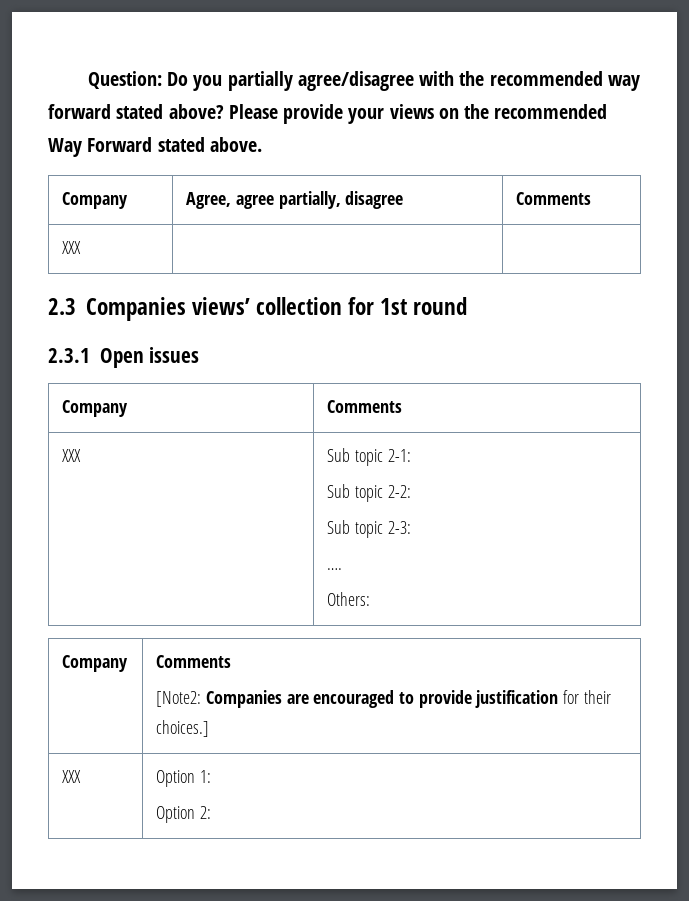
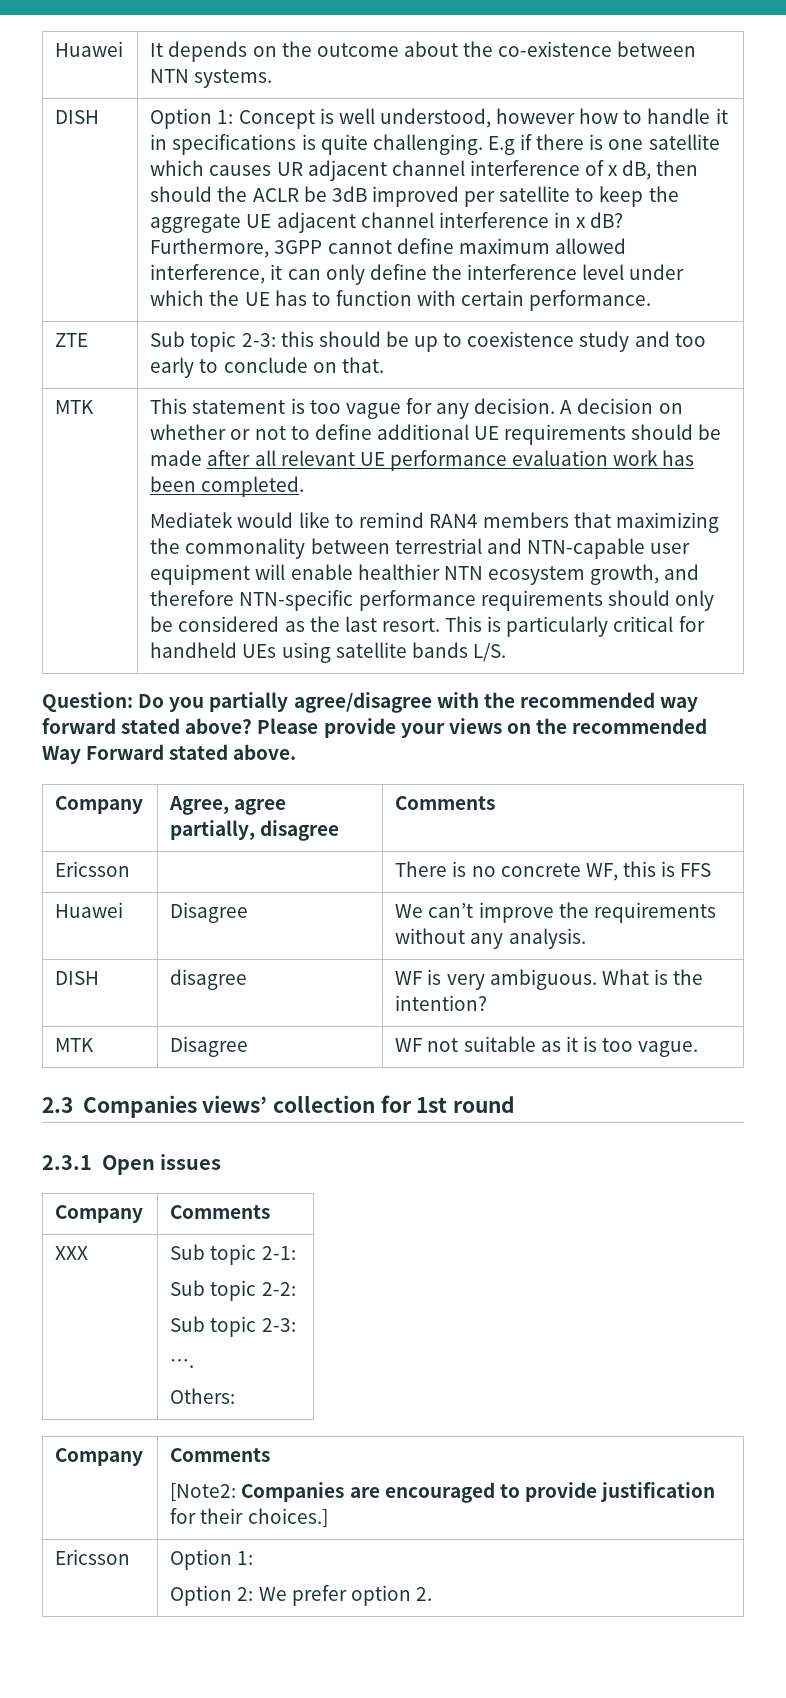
+ Huawei | It depends on the outcome about the co-existence between NTN systems.
+ DISH | Option 1: Concept is well understood, however how to handle it in specifications is quite challenging. E.g if there is one satellite which causes UR adjacent channel interference of x dB, then should the ACLR be 3dB improved per satellite to keep the aggregate UE adjacent channel interference in x dB? Furthermore, 3GPP cannot define maximum allowed interference, it can only define the interference level under which the UE has to function with certain performance.
+ ZTE | Sub topic 2-3: this should be up to coexistence study and too early to conclude on that.
+ MTK | This statement is too vague for any decision. A decision on whether or not to define additional UE requirements should be made after all relevant UE performance evaluation work has been completed.
+ Mediatek would like to remind RAN4 members that maximizing the commonality between terrestrial and NTN-capable user equipment will enable healthier NTN ecosystem growth, and therefore NTN-specific performance requirements should only be considered as the last resort. This is particularly critical for handheld UEs using satellite bands L/S.
- XXX | |
+ Ericsson | | There is no concrete WF, this is FFS
+ Huawei | Disagree | We can’t improve the requirements without any analysis.
+ DISH | disagree | WF is very ambiguous. What is the intention?
+ MTK | Disagree | WF not suitable as it is too vague.
- XXX | Option 1:
- Option 2:
+ Ericsson | Option 1:
+ Option 2: We prefer option 2.

